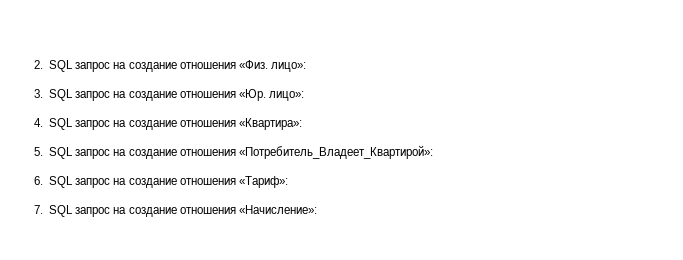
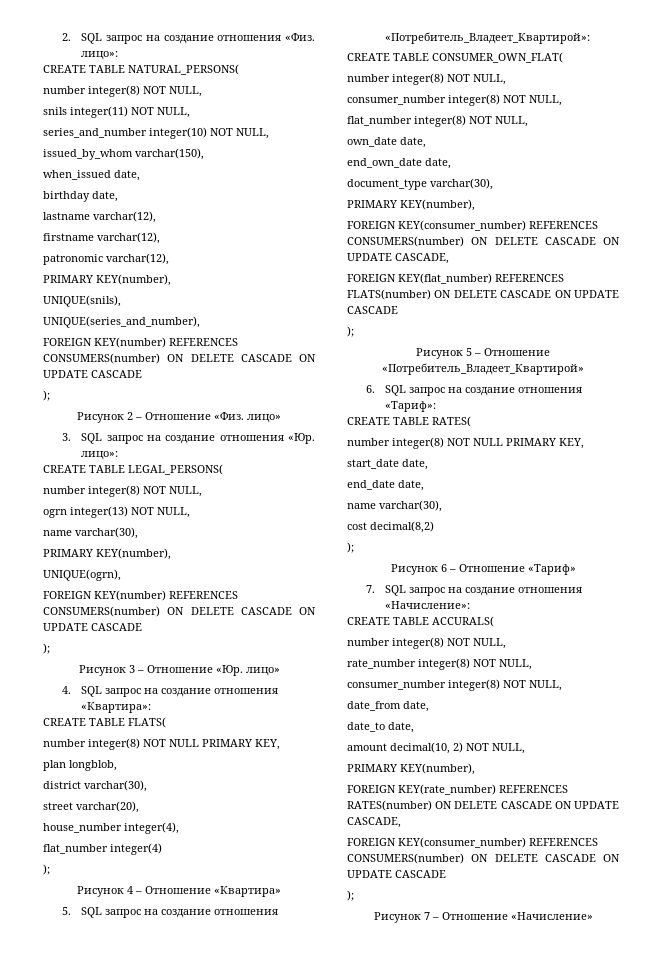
+ CREATE TABLE NATURAL_PERSONS(
+ number integer(8) NOT NULL,
+ snils integer(11) NOT NULL,
+ series_and_number integer(10) NOT NULL,
+ issued_by_whom varchar(150),
+ when_issued date,
+ birthday date,
+ lastname varchar(12),
+ firstname varchar(12),
+ patronomic varchar(12),
+ PRIMARY KEY(number),
+ UNIQUE(snils),
+ UNIQUE(series_and_number),
+ FOREIGN KEY(number) REFERENCES CONSUMERS(number) ON DELETE CASCADE ON UPDATE CASCADE
+ );
+ Рисунок 2 – Отношение «Физ. лицо»
+ CREATE TABLE LEGAL_PERSONS(
+ number integer(8) NOT NULL,
+ ogrn integer(13) NOT NULL,
+ name varchar(30),
+ PRIMARY KEY(number),
+ UNIQUE(ogrn),
+ FOREIGN KEY(number) REFERENCES CONSUMERS(number) ON DELETE CASCADE ON UPDATE CASCADE
+ );
+ Рисунок 3 – Отношение «Юр. лицо»
+ CREATE TABLE FLATS(
+ number integer(8) NOT NULL PRIMARY KEY,
+ plan longblob,
+ district varchar(30),
+ street varchar(20),
+ house_number integer(4),
+ flat_number integer(4)
+ );
+ Рисунок 4 – Отношение «Квартира»
+ CREATE TABLE CONSUMER_OWN_FLAT(
+ number integer(8) NOT NULL,
+ consumer_number integer(8) NOT NULL,
+ flat_number integer(8) NOT NULL,
+ own_date date,
+ end_own_date date,
+ document_type varchar(30),
+ PRIMARY KEY(number),
+ FOREIGN KEY(consumer_number) REFERENCES CONSUMERS(number) ON DELETE CASCADE ON UPDATE CASCADE,
+ FOREIGN KEY(flat_number) REFERENCES FLATS(number) ON DELETE CASCADE ON UPDATE CASCADE
+ );
+ Рисунок 5 – Отношение «Потребитель_Владеет_Квартирой»
+ CREATE TABLE RATES(
+ number integer(8) NOT NULL PRIMARY KEY,
+ start_date date,
+ end_date date,
+ name varchar(30),
+ cost decimal(8,2)
+ );
+ Рисунок 6 – Отношение «Тариф»
+ CREATE TABLE ACCURALS(
+ number integer(8) NOT NULL,
+ rate_number integer(8) NOT NULL,
+ consumer_number integer(8) NOT NULL,
+ date_from date,
+ date_to date,
+ amount decimal(10, 2) NOT NULL,
+ PRIMARY KEY(number),
+ FOREIGN KEY(rate_number) REFERENCES RATES(number) ON DELETE CASCADE ON UPDATE CASCADE,
+ FOREIGN KEY(consumer_number) REFERENCES CONSUMERS(number) ON DELETE CASCADE ON UPDATE CASCADE
+ );
+ Рисунок 7 – Отношение «Начисление»

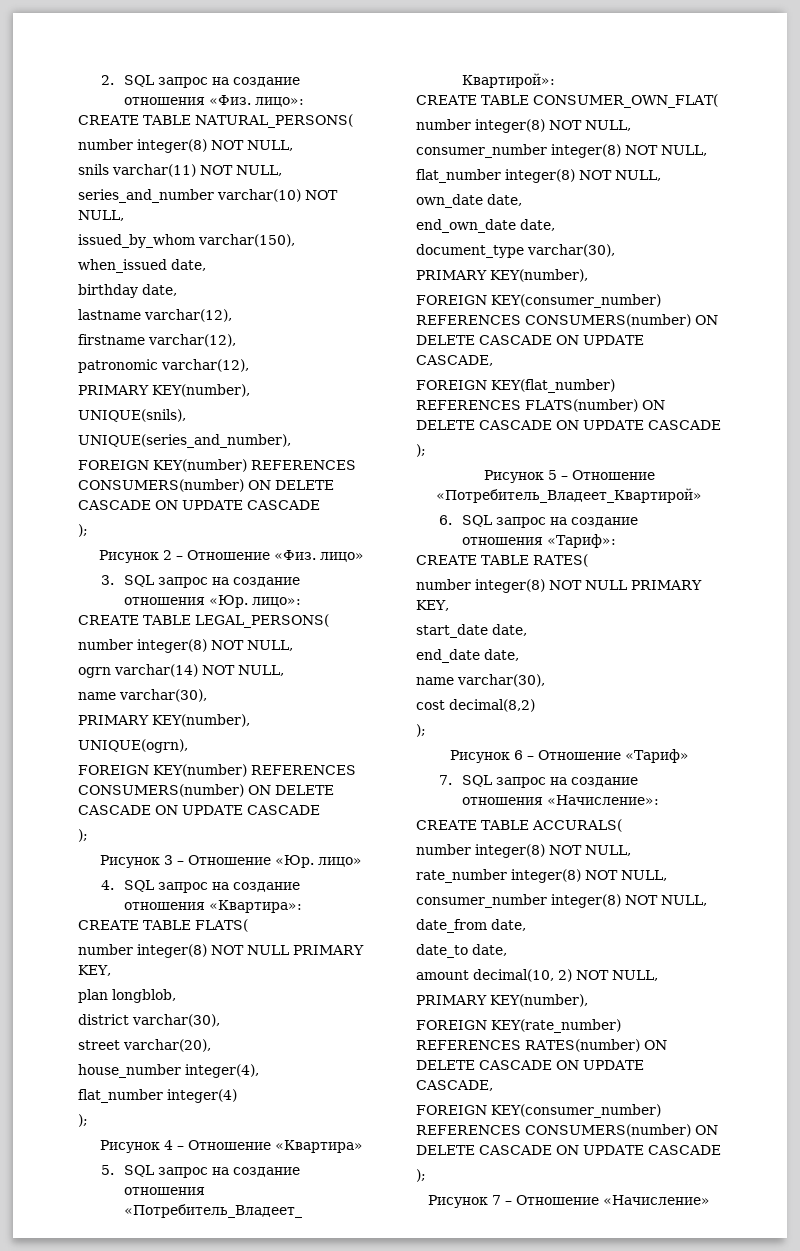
- snils integer(11) NOT NULL,
+ snils varchar(11) NOT NULL,
- series_and_number integer(10) NOT NULL,
+ series_and_number varchar(10) NOT NULL,
- ogrn integer(13) NOT NULL,
+ ogrn varchar(14) NOT NULL,

